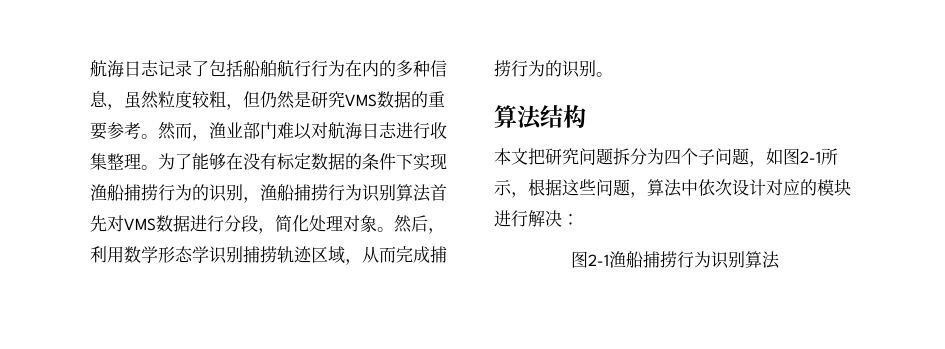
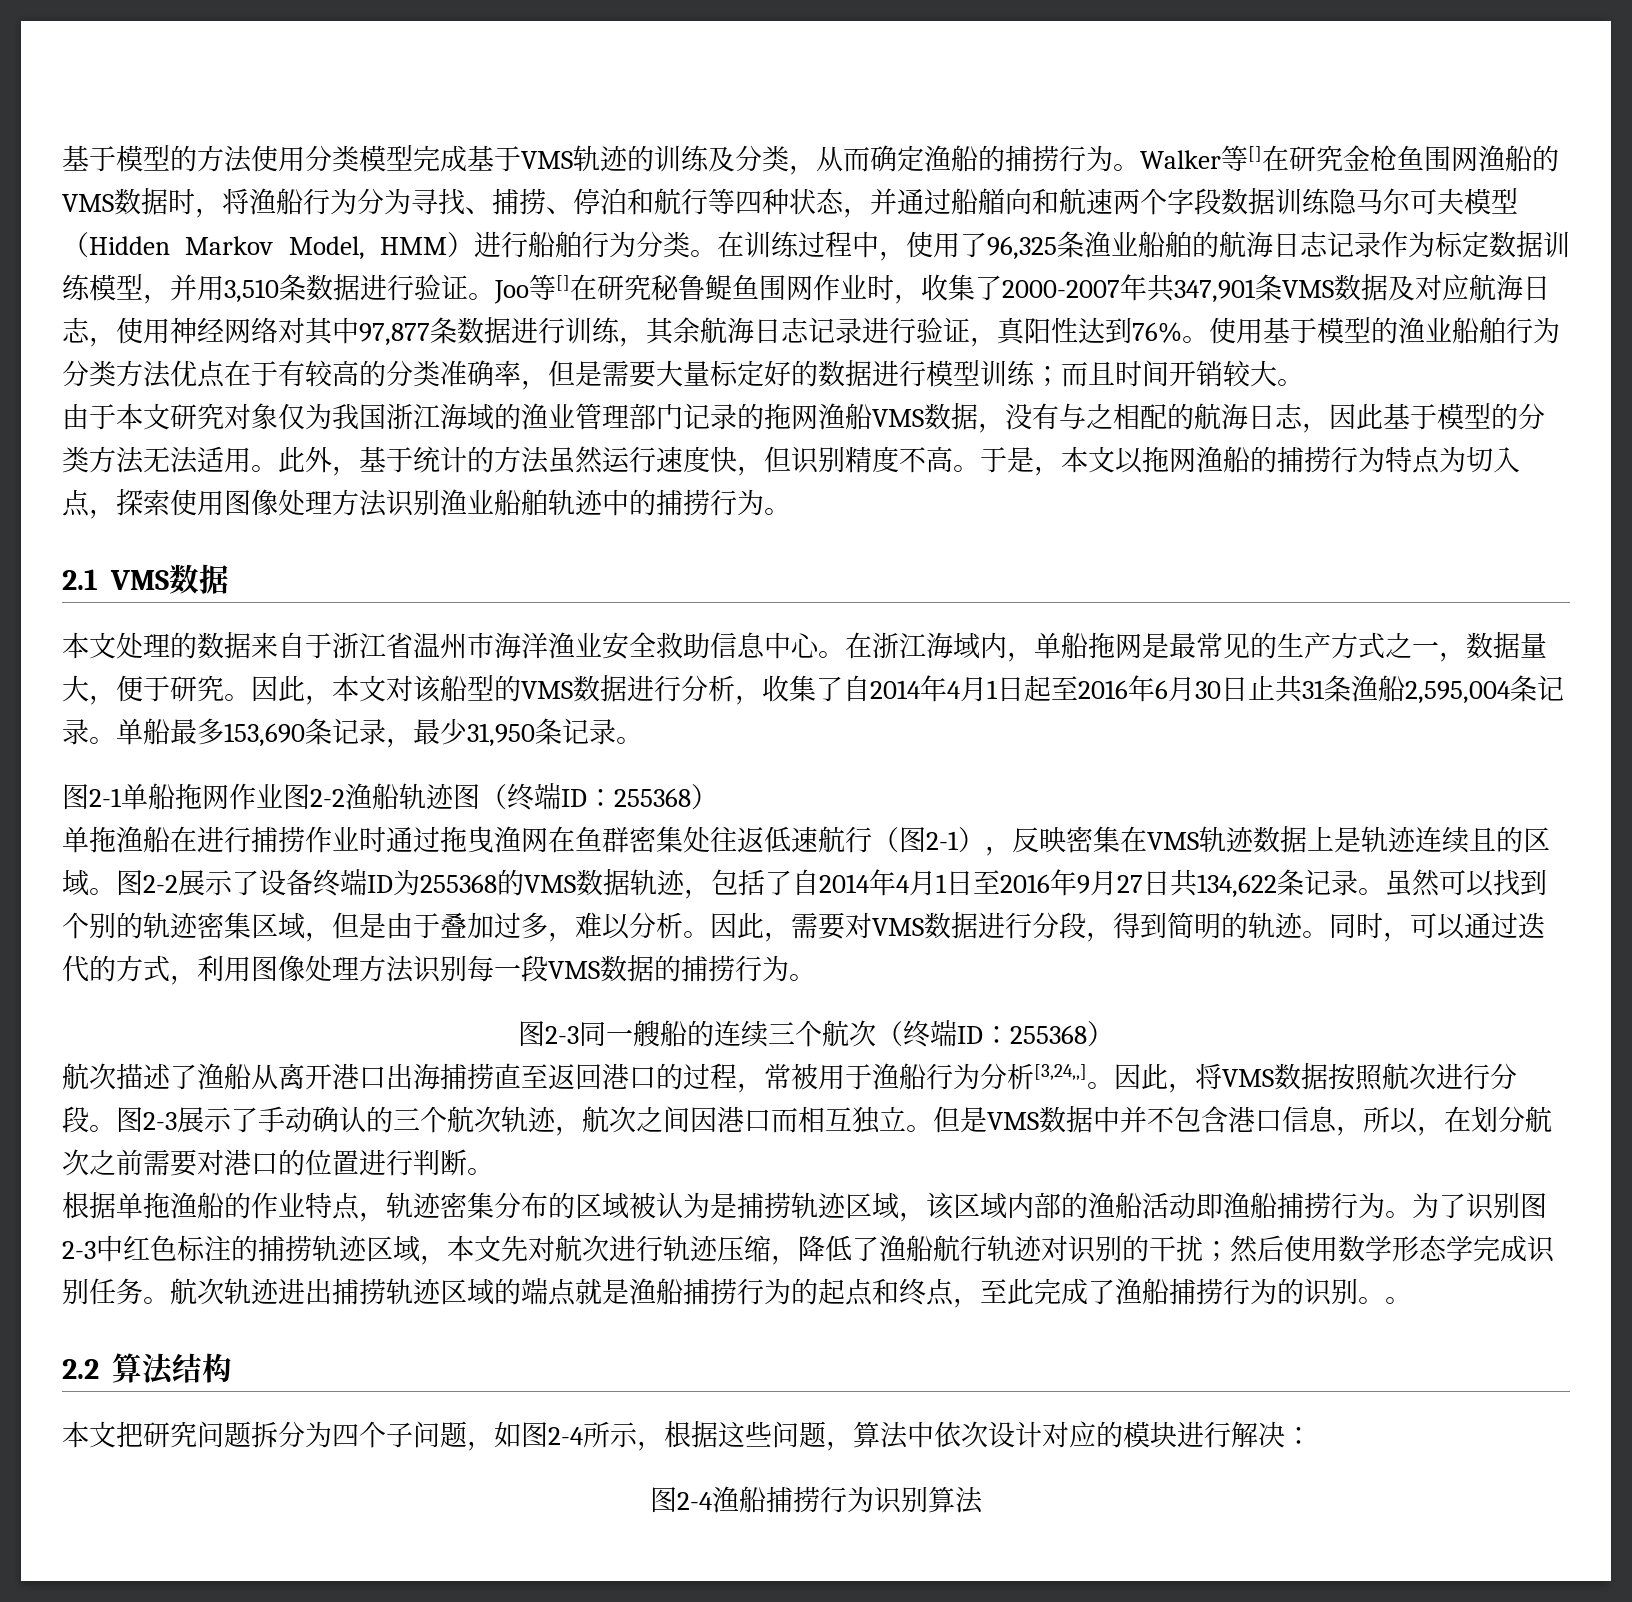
- 航海日志记录了包括船舶航行行为在内的多种信息，虽然粒度较粗，但仍然是研究VMS数据的重要参考。然而，渔业部门难以对航海日志进行收集整理。为了能够在没有标定数据的条件下实现渔船捕捞行为的识别，渔船捕捞行为识别算法首先对VMS数据进行分段，简化处理对象。然后，利用数学形态学识别捕捞轨迹区域，从而完成捕捞行为的识别。
- 算法结构
+ 基于模型的方法使用分类模型完成基于VMS轨迹的训练及分类，从而确定渔船的捕捞行为。Walker等[]在研究金枪鱼围网渔船的VMS数据时，将渔船行为分为寻找、捕捞、停泊和航行等四种状态，并通过船艏向和航速两个字段数据训练隐马尔可夫模型（Hidden Markov Model, HMM）进行船舶行为分类。在训练过程中，使用了96,325条渔业船舶的航海日志记录作为标定数据训练模型，并用3,510条数据进行验证。Joo等[]在研究秘鲁鳀鱼围网作业时，收集了2000-2007年共347,901条VMS数据及对应航海日志，使用神经网络对其中97,877条数据进行训练，其余航海日志记录进行验证，真阳性达到76%。使用基于模型的渔业船舶行为分类方法优点在于有较高的分类准确率，但是需要大量标定好的数据进行模型训练；而且时间开销较大。
+ 由于本文研究对象仅为我国浙江海域的渔业管理部门记录的拖网渔船VMS数据，没有与之相配的航海日志，因此基于模型的分类方法无法适用。此外，基于统计的方法虽然运行速度快，但识别精度不高。于是，本文以拖网渔船的捕捞行为特点为切入点，探索使用图像处理方法识别渔业船舶轨迹中的捕捞行为。
+ 2.1 VMS数据
+ 本文处理的数据来自于浙江省温州市海洋渔业安全救助信息中心。在浙江海域内，单船拖网是最常见的生产方式之一，数据量大，便于研究。因此，本文对该船型的VMS数据进行分析，收集了自2014年4月1日起至2016年6月30日止共31条渔船2,595,004条记录。单船最多153,690条记录，最少31,950条记录。
+ 图2-1单船拖网作业图2-2渔船轨迹图（终端ID：255368）
+ 单拖渔船在进行捕捞作业时通过拖曳渔网在鱼群密集处往返低速航行（图2-1），反映密集在VMS轨迹数据上是轨迹连续且的区域。图2-2展示了设备终端ID为255368的VMS数据轨迹，包括了自2014年4月1日至2016年9月27日共134,622条记录。虽然可以找到个别的轨迹密集区域，但是由于叠加过多，难以分析。因此，需要对VMS数据进行分段，得到简明的轨迹。同时，可以通过迭代的方式，利用图像处理方法识别每一段VMS数据的捕捞行为。
+ 图2-3同一艘船的连续三个航次（终端ID：255368）
+ 航次描述了渔船从离开港口出海捕捞直至返回港口的过程，常被用于渔船行为分析[3,24,,]。因此，将VMS数据按照航次进行分段。图2-3展示了手动确认的三个航次轨迹，航次之间因港口而相互独立。但是VMS数据中并不包含港口信息，所以，在划分航次之前需要对港口的位置进行判断。
+ 根据单拖渔船的作业特点，轨迹密集分布的区域被认为是捕捞轨迹区域，该区域内部的渔船活动即渔船捕捞行为。为了识别图2-3中红色标注的捕捞轨迹区域，本文先对航次进行轨迹压缩，降低了渔船航行轨迹对识别的干扰；然后使用数学形态学完成识别任务。航次轨迹进出捕捞轨迹区域的端点就是渔船捕捞行为的起点和终点，至此完成了渔船捕捞行为的识别。。
+ 2.2算法结构
- 本文把研究问题拆分为四个子问题，如图2-1所示，根据这些问题，算法中依次设计对应的模块进行解决：
+ 本文把研究问题拆分为四个子问题，如图2-4所示，根据这些问题，算法中依次设计对应的模块进行解决：
- 图2-1渔船捕捞行为识别算法
+ 图2-4渔船捕捞行为识别算法

